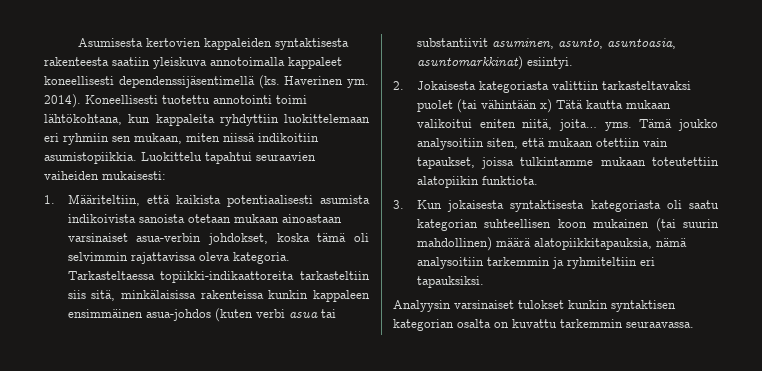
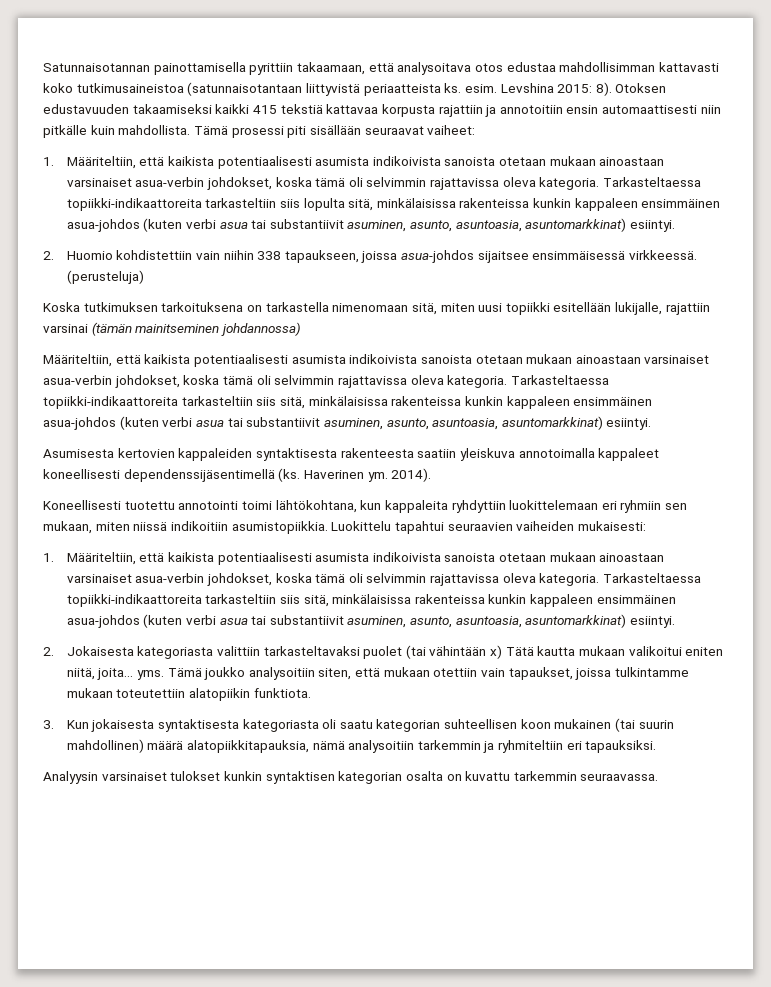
+ Satunnaisotannan painottamisella pyrittiin takaamaan, että analysoitava otos edustaa mahdollisimman kattavasti koko tutkimusaineistoa (satunnaisotantaan liittyvistä periaatteista ks. esim. Levshina 2015: 8). Otoksen edustavuuden takaamiseksi kaikki 415 tekstiä kattavaa korpusta rajattiin ja annotoitiin ensin automaattisesti niin pitkälle kuin mahdollista. Tämä prosessi piti sisällään seuraavat vaiheet:
+ 1. Määriteltiin, että kaikista potentiaalisesti asumista indikoivista sanoista otetaan mukaan ainoastaan varsinaiset asua-verbin johdokset, koska tämä oli selvimmin rajattavissa oleva kategoria. Tarkasteltaessa topiikki-indikaattoreita tarkasteltiin siis lopulta sitä, minkälaisissa rakenteissa kunkin kappaleen ensimmäinen asua-johdos (kuten verbi asua tai substantiivit asuminen, asunto, asuntoasia, asuntomarkkinat) esiintyi.
+ 2. Huomio kohdistettiin vain niihin 338 tapaukseen, joissa asua-johdos sijaitsee ensimmäisessä virkkeessä. (perusteluja)
+ Koska tutkimuksen tarkoituksena on tarkastella nimenomaan sitä, miten uusi topiikki esitellään lukijalle, rajattiin varsinai (tämän mainitseminen johdannossa)
+ Määriteltiin, että kaikista potentiaalisesti asumista indikoivista sanoista otetaan mukaan ainoastaan varsinaiset asua-verbin johdokset, koska tämä oli selvimmin rajattavissa oleva kategoria. Tarkasteltaessa topiikki-indikaattoreita tarkasteltiin siis sitä, minkälaisissa rakenteissa kunkin kappaleen ensimmäinen asua-johdos (kuten verbi asua tai substantiivit asuminen, asunto, asuntoasia, asuntomarkkinat) esiintyi.
- 2014). Koneellisesti tuotettu annotointi toimi lähtökohtana, kun kappaleita ryhdyttiin luokittelemaan eri ryhmiin sen mukaan, miten niissä indikoitiin asumistopiikkia.
+ 2014).
+ Koneellisesti tuotettu annotointi toimi lähtökohtana, kun kappaleita ryhdyttiin luokittelemaan eri ryhmiin sen mukaan, miten niissä indikoitiin asumistopiikkia.

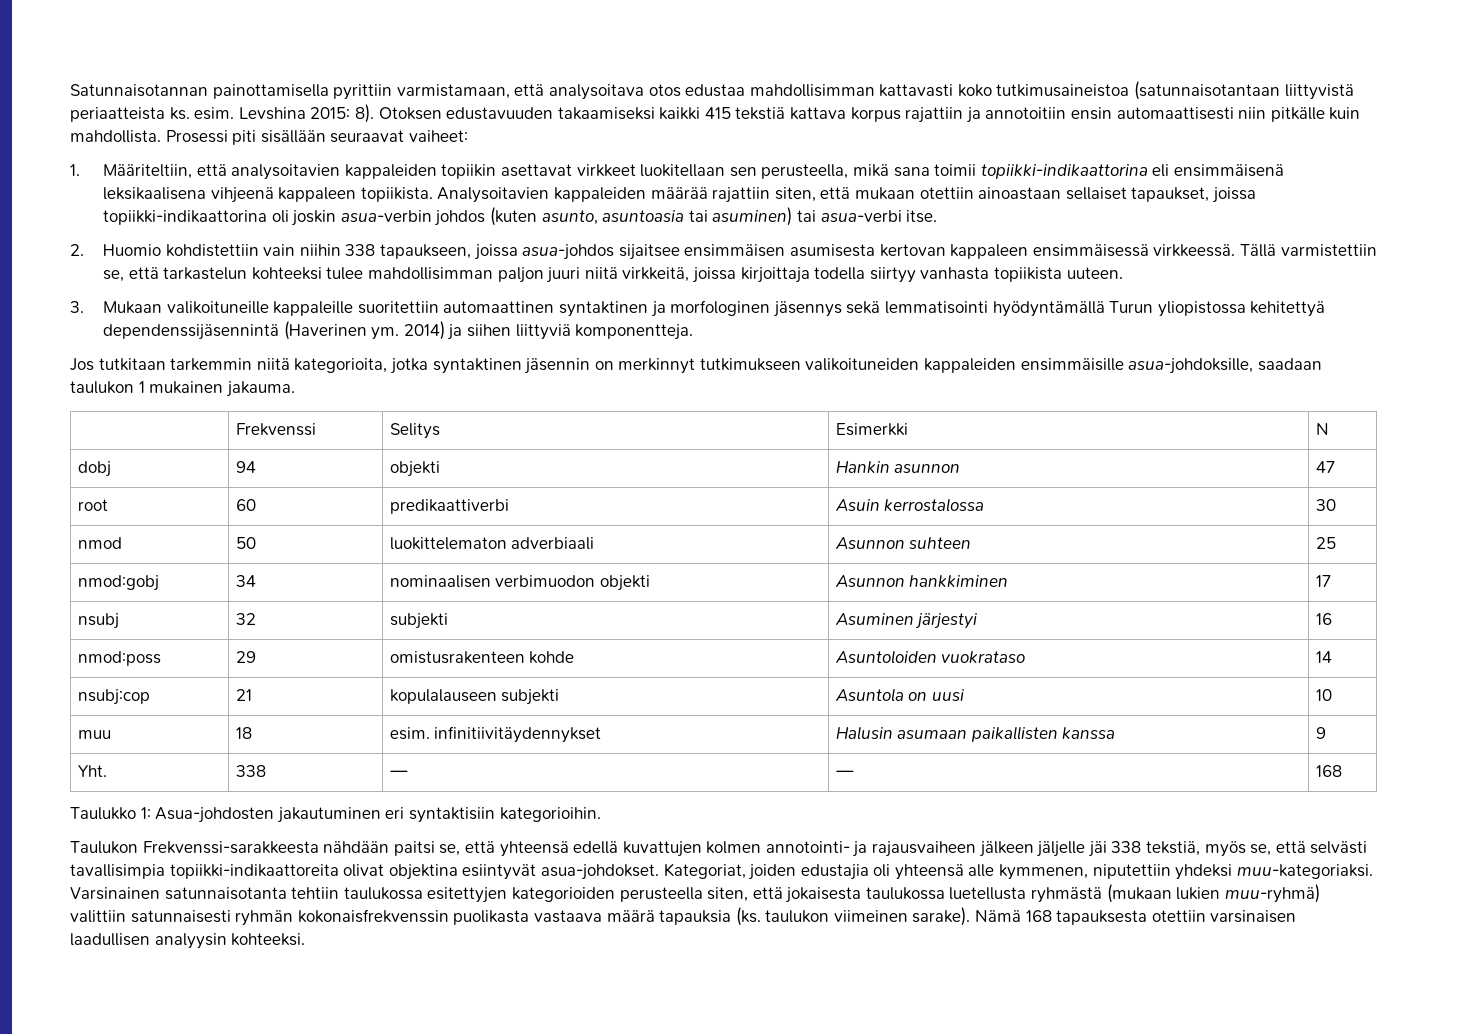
- Satunnaisotannan painottamisella pyrittiin takaamaan, että analysoitava otos edustaa mahdollisimman kattavasti koko tutkimusaineistoa (satunnaisotantaan liittyvistä periaatteista ks. esim.
+ Satunnaisotannan painottamisella pyrittiin varmistamaan, että analysoitava otos edustaa mahdollisimman kattavasti koko tutkimusaineistoa (satunnaisotantaan liittyvistä periaatteista ks. esim.
- Otoksen edustavuuden takaamiseksi kaikki 415 tekstiä kattavaa korpusta rajattiin ja annotoitiin ensin automaattisesti niin pitkälle kuin mahdollista.
+ Otoksen edustavuuden takaamiseksi kaikki 415 tekstiä kattava korpus rajattiin ja annotoitiin ensin automaattisesti niin pitkälle kuin mahdollista.
- Tämä prosessi piti sisällään seuraavat vaiheet:
+ Prosessi piti sisällään seuraavat vaiheet:
- 1. Määriteltiin, että kaikista potentiaalisesti asumista indikoivista sanoista otetaan mukaan ainoastaan varsinaiset asua-verbin johdokset, koska tämä oli selvimmin rajattavissa oleva kategoria. Tarkasteltaessa topiikki-indikaattoreita tarkasteltiin siis lopulta sitä, minkälaisissa rakenteissa kunkin kappaleen ensimmäinen asua-johdos (kuten verbi asua tai substantiivit asuminen, asunto, asuntoasia, asuntomarkkinat) esiintyi.
+ 1. Määriteltiin, että analysoitavien kappaleiden topiikin asettavat virkkeet luokitellaan sen perusteella, mikä sana toimii topiikki-indikaattorina eli ensimmäisenä leksikaalisena vihjeenä kappaleen topiikista. Analysoitavien kappaleiden määrää rajattiin siten, että mukaan otettiin ainoastaan sellaiset tapaukset, joissa topiikki-indikaattorina oli joskin asua-verbin johdos (kuten asunto, asuntoasia tai asuminen) tai asua-verbi itse.
- 2. Huomio kohdistettiin vain niihin 338 tapaukseen, joissa asua-johdos sijaitsee ensimmäisessä virkkeessä. (perusteluja)
- Koska tutkimuksen tarkoituksena on tarkastella nimenomaan sitä, miten uusi topiikki esitellään lukijalle, rajattiin varsinai (tämän mainitseminen johdannossa)
- Määriteltiin, että kaikista potentiaalisesti asumista indikoivista sanoista otetaan mukaan ainoastaan varsinaiset asua-verbin johdokset, koska tämä oli selvimmin rajattavissa oleva kategoria. Tarkasteltaessa topiikki-indikaattoreita tarkasteltiin siis sitä, minkälaisissa rakenteissa kunkin kappaleen ensimmäinen asua-johdos (kuten verbi asua tai substantiivit asuminen, asunto, asuntoasia, asuntomarkkinat) esiintyi.
- Asumisesta kertovien kappaleiden syntaktisesta rakenteesta saatiin yleiskuva annotoimalla kappaleet koneellisesti dependenssijäsentimellä (ks. Haverinen ym. 2014).
- Koneellisesti tuotettu annotointi toimi lähtökohtana, kun kappaleita ryhdyttiin luokittelemaan eri ryhmiin sen mukaan, miten niissä indikoitiin asumistopiikkia. Luokittelu tapahtui seuraavien vaiheiden mukaisesti:
- 1. Määriteltiin, että kaikista potentiaalisesti asumista indikoivista sanoista otetaan mukaan ainoastaan varsinaiset asua-verbin johdokset, koska tämä oli selvimmin rajattavissa oleva kategoria. Tarkasteltaessa topiikki-indikaattoreita tarkasteltiin siis sitä, minkälaisissa rakenteissa kunkin kappaleen ensimmäinen asua-johdos (kuten verbi asua tai substantiivit asuminen, asunto, asuntoasia, asuntomarkkinat) esiintyi.
- 2. Jokaisesta kategoriasta valittiin tarkasteltavaksi puolet (tai vähintään x) Tätä kautta mukaan valikoitui eniten niitä, joita… yms. Tämä joukko analysoitiin siten, että mukaan otettiin vain tapaukset, joissa tulkintamme mukaan toteutettiin alatopiikin funktiota.
- 3. Kun jokaisesta syntaktisesta kategoriasta oli saatu kategorian suhteellisen koon mukainen (tai suurin mahdollinen) määrä alatopiikkitapauksia, nämä analysoitiin tarkemmin ja ryhmiteltiin eri tapauksiksi.
- Analyysin varsinaiset tulokset kunkin syntaktisen kategorian osalta on kuvattu tarkemmin seuraavassa.
+ 2. Huomio kohdistettiin vain niihin 338 tapaukseen, joissa asua-johdos sijaitsee ensimmäisen asumisesta kertovan kappaleen ensimmäisessä virkkeessä. Tällä varmistettiin se, että tarkastelun kohteeksi tulee mahdollisimman paljon juuri niitä virkkeitä, joissa kirjoittaja todella siirtyy vanhasta topiikista uuteen.
+ 3. Mukaan valikoituneille kappaleille suoritettiin automaattinen syntaktinen ja morfologinen jäsennys sekä lemmatisointi hyödyntämällä Turun yliopistossa kehitettyä dependenssijäsennintä (Haverinen ym. 2014) ja siihen liittyviä komponentteja.
+ Jos tutkitaan tarkemmin niitä kategorioita, jotka syntaktinen jäsennin on merkinnyt tutkimukseen valikoituneiden kappaleiden ensimmäisille asua-johdoksille, saadaan taulukon 1 mukainen jakauma.
+ | Frekvenssi | Selitys | Esimerkki | N
+ dobj | 94 | objekti | Hankin asunnon | 47
+ root | 60 | predikaattiverbi | Asuin kerrostalossa | 30
+ nmod | 50 | luokittelematon adverbiaali | Asunnon suhteen | 25
+ nmod:gobj | 34 | nominaalisen verbimuodon objekti | Asunnon hankkiminen | 17
+ nsubj | 32 | subjekti | Asuminen järjestyi | 16
+ nmod:poss | 29 | omistusrakenteen kohde | Asuntoloiden vuokrataso | 14
+ nsubj:cop | 21 | kopulalauseen subjekti | Asuntola on uusi | 10
+ muu | 18 | esim. infinitiivitäydennykset | Halusin asumaan paikallisten kanssa | 9
+ Yht. | 338 | — | — | 168
+ Taulukko 1: Asua-johdosten jakautuminen eri syntaktisiin kategorioihin.
+ Taulukon Frekvenssi-sarakkeesta nähdään paitsi se, että yhteensä edellä kuvattujen kolmen annotointi- ja rajausvaiheen jälkeen jäljelle jäi 338 tekstiä, myös se, että selvästi tavallisimpia topiikki-indikaattoreita olivat objektina esiintyvät asua-johdokset. Kategoriat, joiden edustajia oli yhteensä alle kymmenen, niputettiin yhdeksi muu-kategoriaksi. Varsinainen satunnaisotanta tehtiin taulukossa esitettyjen kategorioiden perusteella siten, että jokaisesta taulukossa luetellusta ryhmästä (mukaan lukien muu-ryhmä) valittiin satunnaisesti ryhmän kokonaisfrekvenssin puolikasta vastaava määrä tapauksia (ks. taulukon viimeinen sarake). Nämä 168 tapauksesta otettiin varsinaisen laadullisen analyysin kohteeksi.

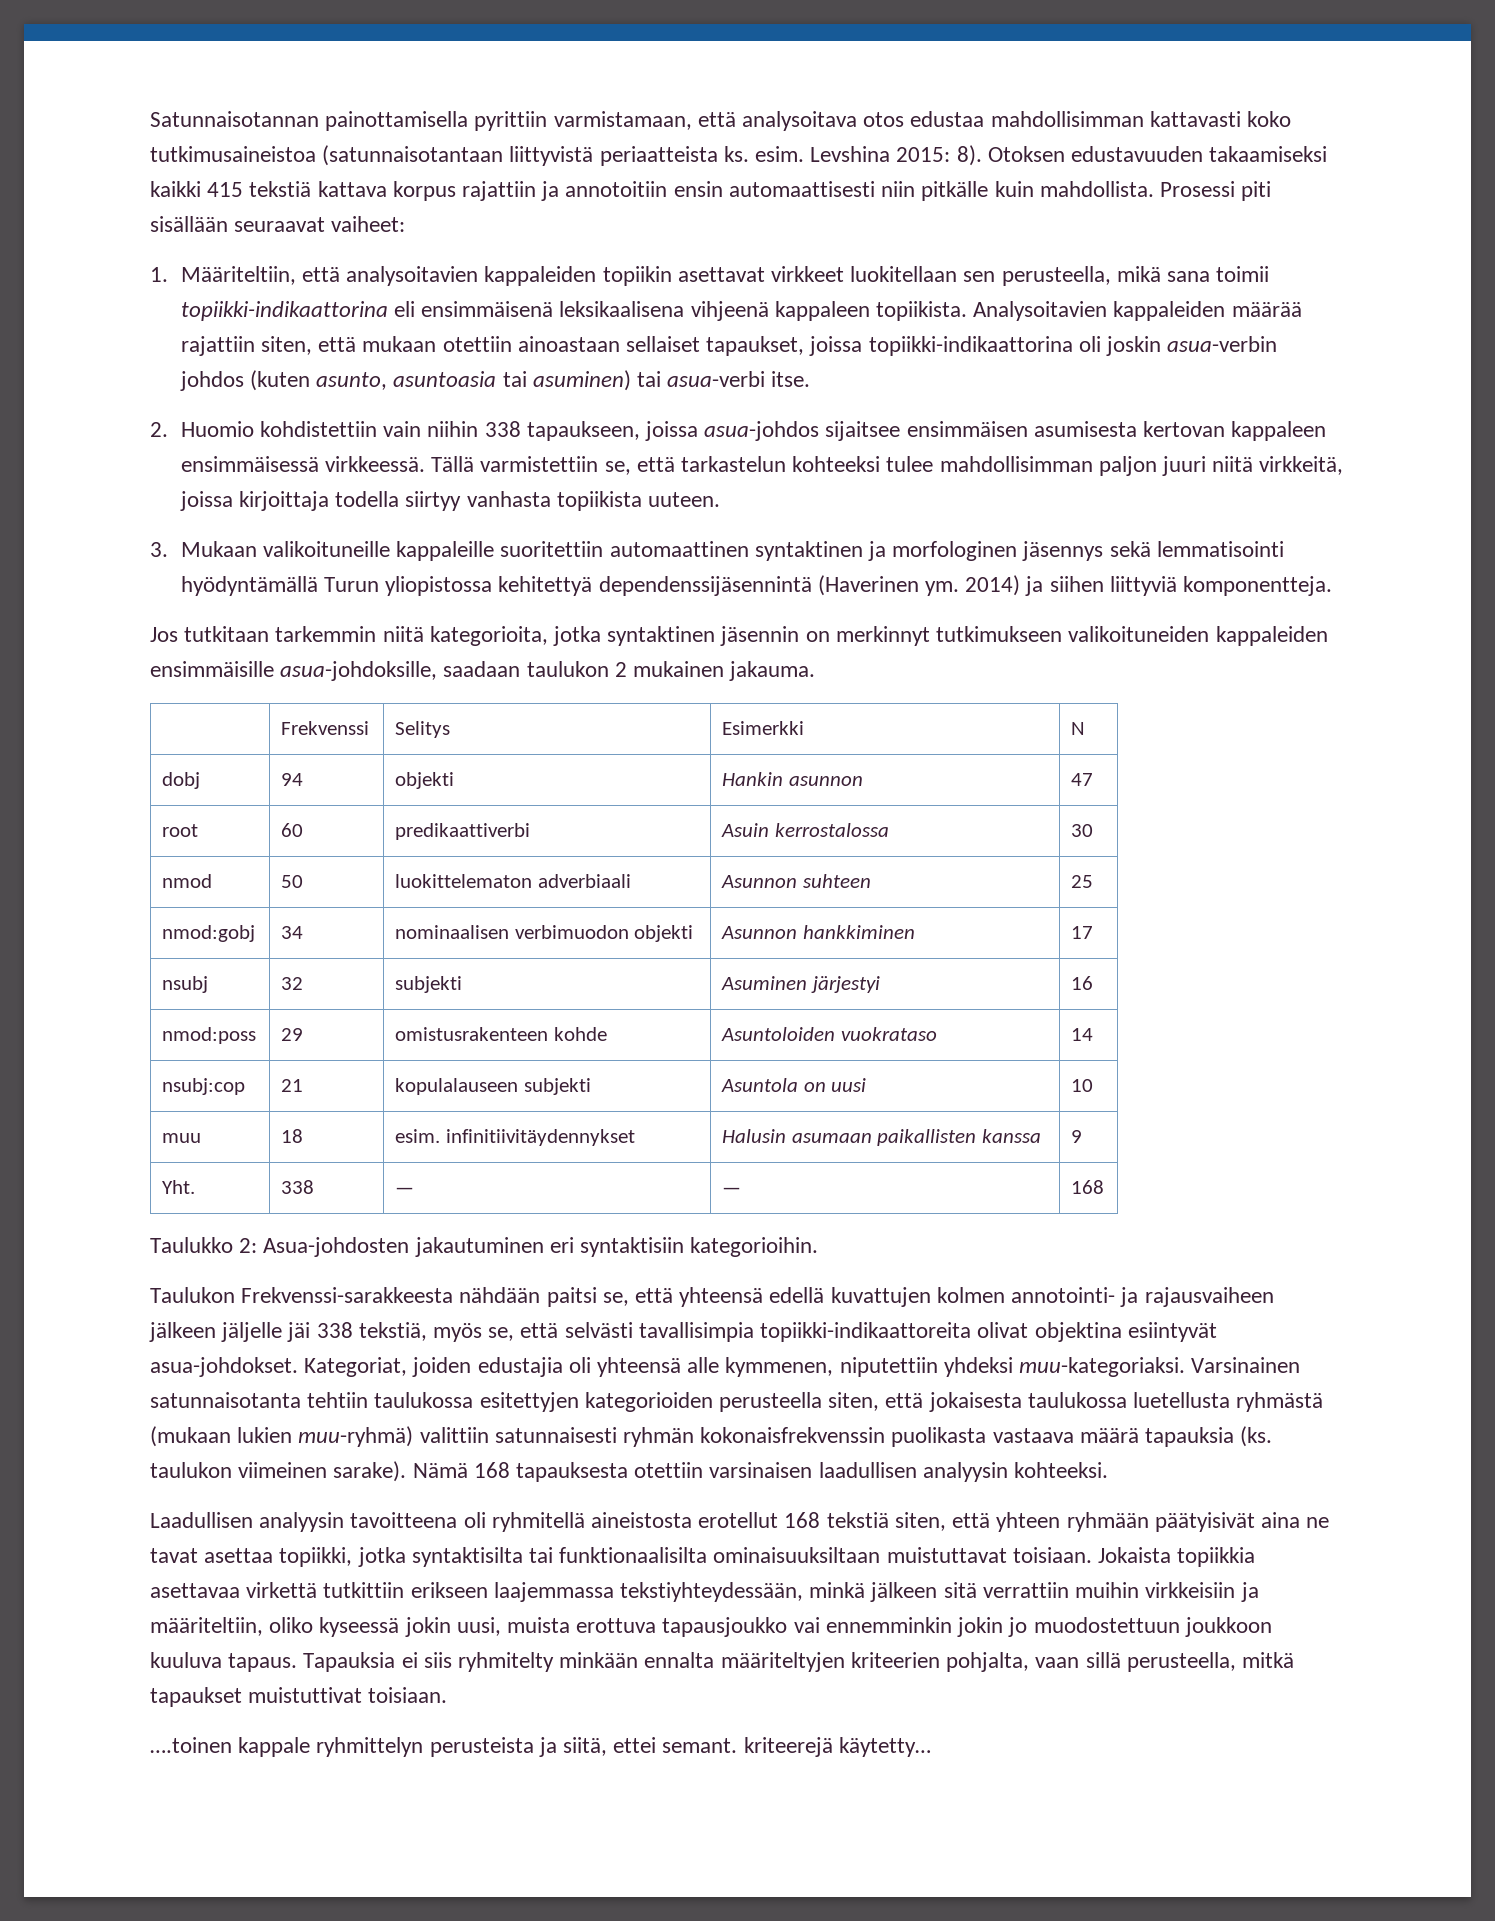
- Jos tutkitaan tarkemmin niitä kategorioita, jotka syntaktinen jäsennin on merkinnyt tutkimukseen valikoituneiden kappaleiden ensimmäisille asua-johdoksille, saadaan taulukon 1 mukainen jakauma.
+ Jos tutkitaan tarkemmin niitä kategorioita, jotka syntaktinen jäsennin on merkinnyt tutkimukseen valikoituneiden kappaleiden ensimmäisille asua-johdoksille, saadaan taulukon 2 mukainen jakauma.
- Taulukko 1: Asua-johdosten jakautuminen eri syntaktisiin kategorioihin.
+ Taulukko 2: Asua-johdosten jakautuminen eri syntaktisiin kategorioihin.
+ Laadullisen analyysin tavoitteena oli ryhmitellä aineistosta erotellut 168 tekstiä siten, että yhteen ryhmään päätyisivät aina ne tavat asettaa topiikki, jotka syntaktisilta tai funktionaalisilta ominaisuuksiltaan muistuttavat toisiaan. Jokaista topiikkia asettavaa virkettä tutkittiin erikseen laajemmassa tekstiyhteydessään, minkä jälkeen sitä verrattiin muihin virkkeisiin ja määriteltiin, oliko kyseessä jokin uusi, muista erottuva tapausjoukko vai ennemminkin jokin jo muodostettuun joukkoon kuuluva tapaus. Tapauksia ei siis ryhmitelty minkään ennalta määriteltyjen kriteerien pohjalta, vaan sillä perusteella, mitkä tapaukset muistuttivat toisiaan.
+ ….toinen kappale ryhmittelyn perusteista ja siitä, ettei semant. kriteerejä käytetty…

